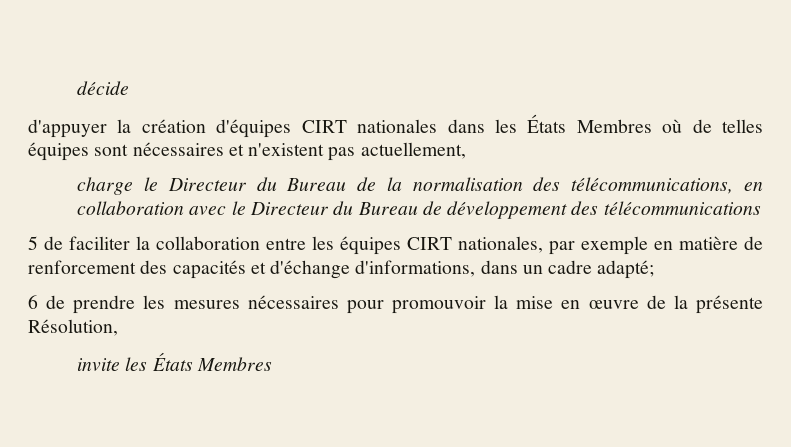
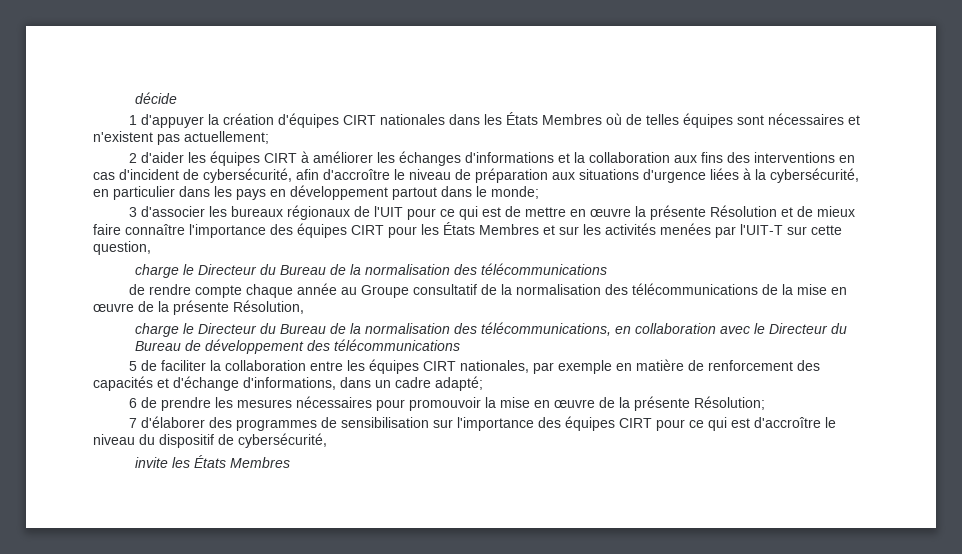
- d'appuyer la création d'équipes CIRT nationales dans les États Membres où de telles équipes sont nécessaires et n'existent pas actuellement,
+ 1 d'appuyer la création d'équipes CIRT nationales dans les États Membres où de telles équipes sont nécessaires et n'existent pas actuellement;
+ 2 d'aider les équipes CIRT à améliorer les échanges d'informations et la collaboration aux fins des interventions en cas d'incident de cybersécurité, afin d'accroître le niveau de préparation aux situations d'urgence liées à la cybersécurité, en particulier dans les pays en développement partout dans le monde;
+ 3 d'associer les bureaux régionaux de l'UIT pour ce qui est de mettre en œuvre la présente Résolution et de mieux faire connaître l'importance des équipes CIRT pour les États Membres et sur les activités menées par l'UIT-T sur cette question,
+ charge le Directeur du Bureau de la normalisation des télécommunications
+ de rendre compte chaque année au Groupe consultatif de la normalisation des télécommunications de la mise en œuvre de la présente Résolution,
- 6 de prendre les mesures nécessaires pour promouvoir la mise en œuvre de la présente Résolution,
+ 6 de prendre les mesures nécessaires pour promouvoir la mise en œuvre de la présente Résolution;
+ 7 d'élaborer des programmes de sensibilisation sur l'importance des équipes CIRT pour ce qui est d'accroître le niveau du dispositif de cybersécurité,

